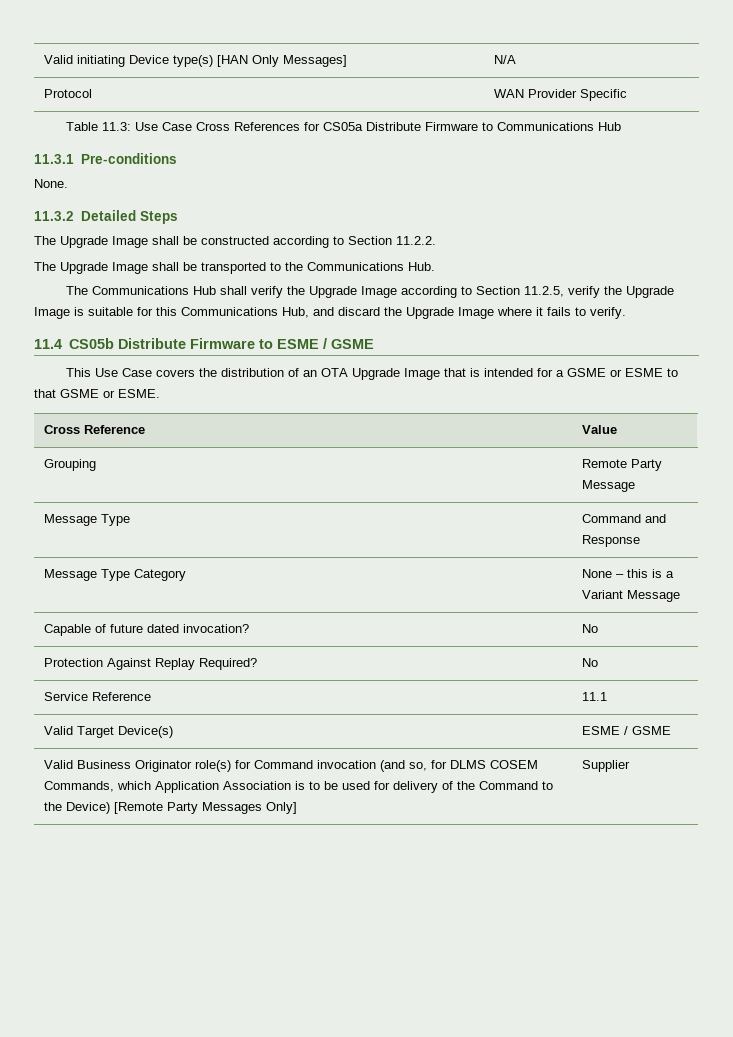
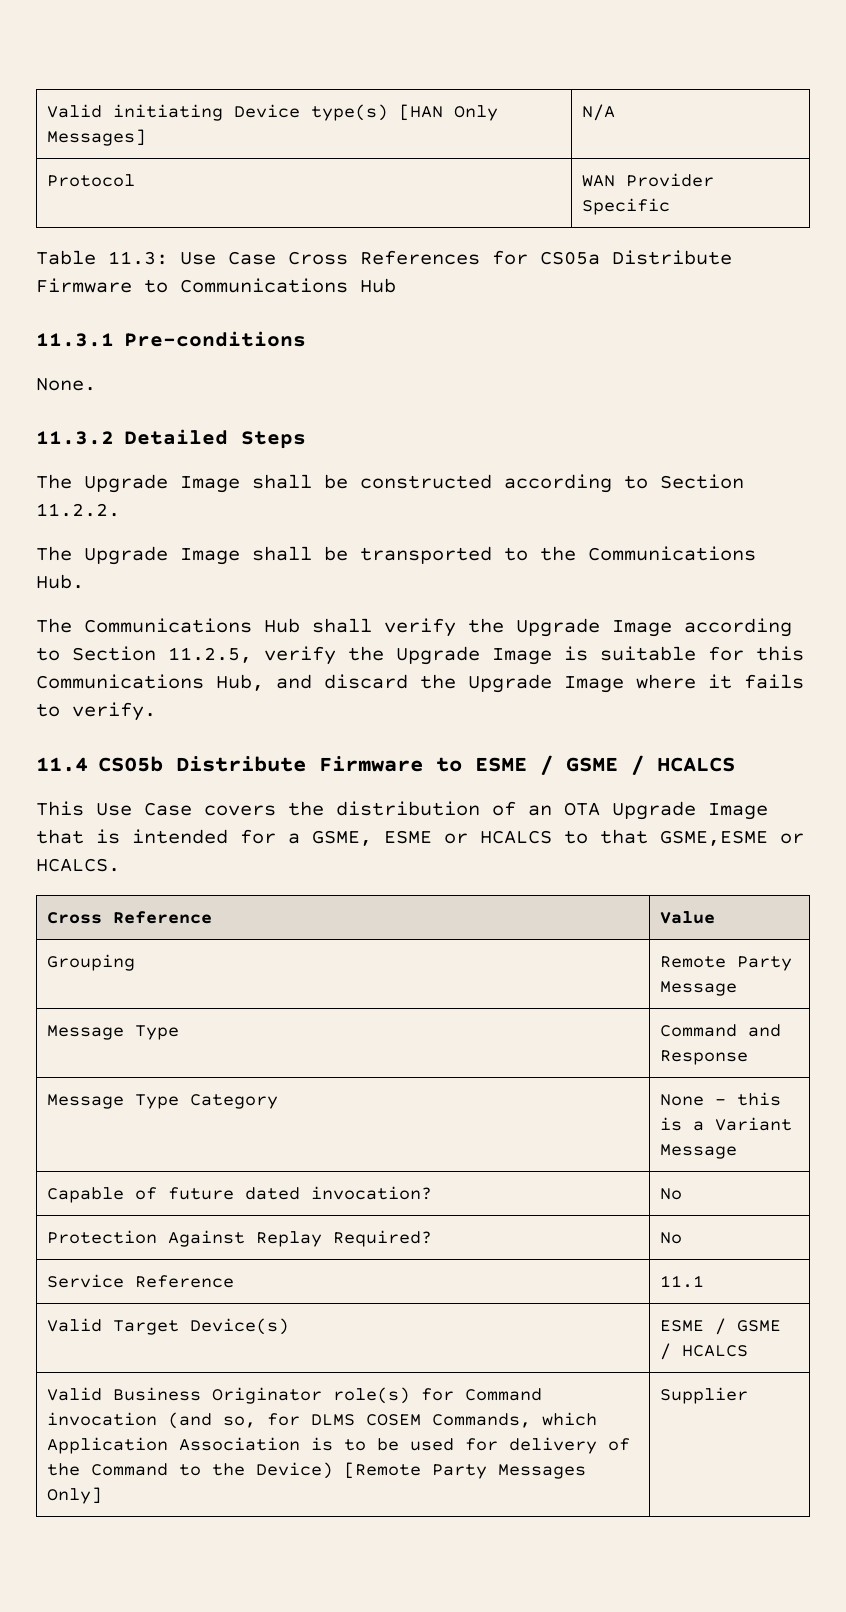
- 11.4 CS05b Distribute Firmware to ESME / GSME
+ 11.4 CS05b Distribute Firmware to ESME / GSME / HCALCS
- This Use Case covers the distribution of an OTA Upgrade Image that is intended for a GSME or ESME to that GSME or ESME.
+ This Use Case covers the distribution of an OTA Upgrade Image that is intended for a GSME, ESME or HCALCS to that GSME,ESME or HCALCS.
- Valid Target Device(s) | ESME / GSME
+ Valid Target Device(s) | ESME / GSME / HCALCS

